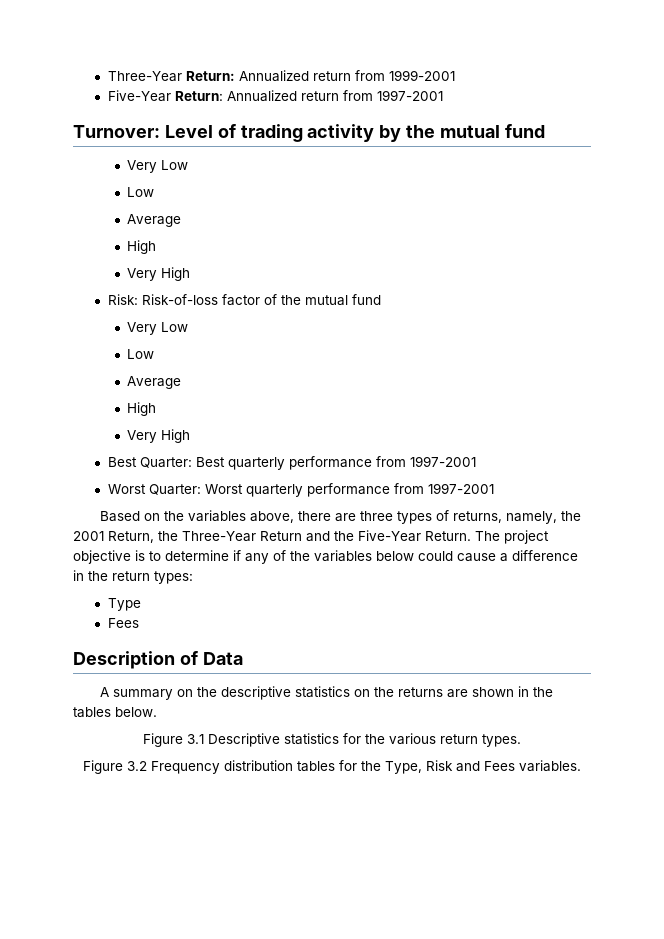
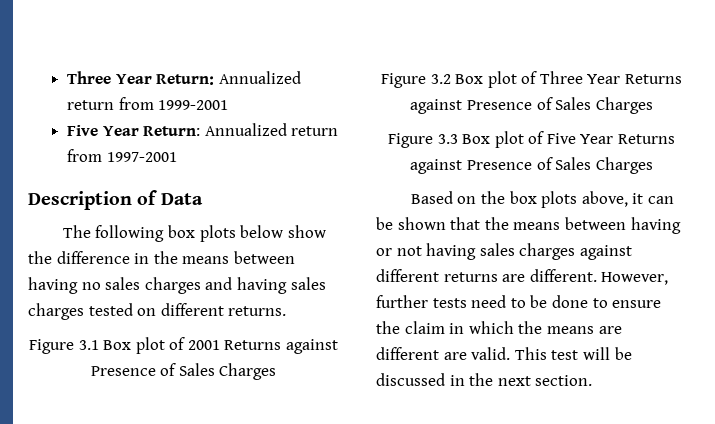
- Three-Year Return: Annualized return from 1999-2001
+ Three Year Return: Annualized return from 1999-2001
- Five-Year Return: Annualized return from 1997-2001
+ Five Year Return: Annualized return from 1997-2001
- Turnover: Level of trading activity by the mutual fund
- Very Low
- Low
- Average
- High
- Very High
- Risk: Risk-of-loss factor of the mutual fund
- Very Low
- Low
- Average
- High
- Very High
- Best Quarter: Best quarterly performance from 1997-2001
- Worst Quarter: Worst quarterly performance from 1997-2001
- Based on the variables above, there are three types of returns, namely, the 2001 Return, the Three-Year Return and the Five-Year Return. The project objective is to determine if any of the variables below could cause a difference in the return types:
- Type
- Fees
  Description of Data
- A summary on the descriptive statistics on the returns are shown in the tables below.
- Figure 3.1 Descriptive statistics for the various return types.
- Figure 3.2 Frequency distribution tables for the Type, Risk and Fees variables.
+ The following box plots below show the difference in the means between having no sales charges and having sales charges tested on different returns.
+ Figure 3.1 Box plot of 2001 Returns against Presence of Sales Charges
+ Figure 3.2 Box plot of Three Year Returns against Presence of Sales Charges
+ Figure 3.3 Box plot of Five Year Returns against Presence of Sales Charges
+ Based on the box plots above, it can be shown that the means between having or not having sales charges against different returns are different. However, further tests need to be done to ensure the claim in which the means are different are valid. This test will be discussed in the next section.

